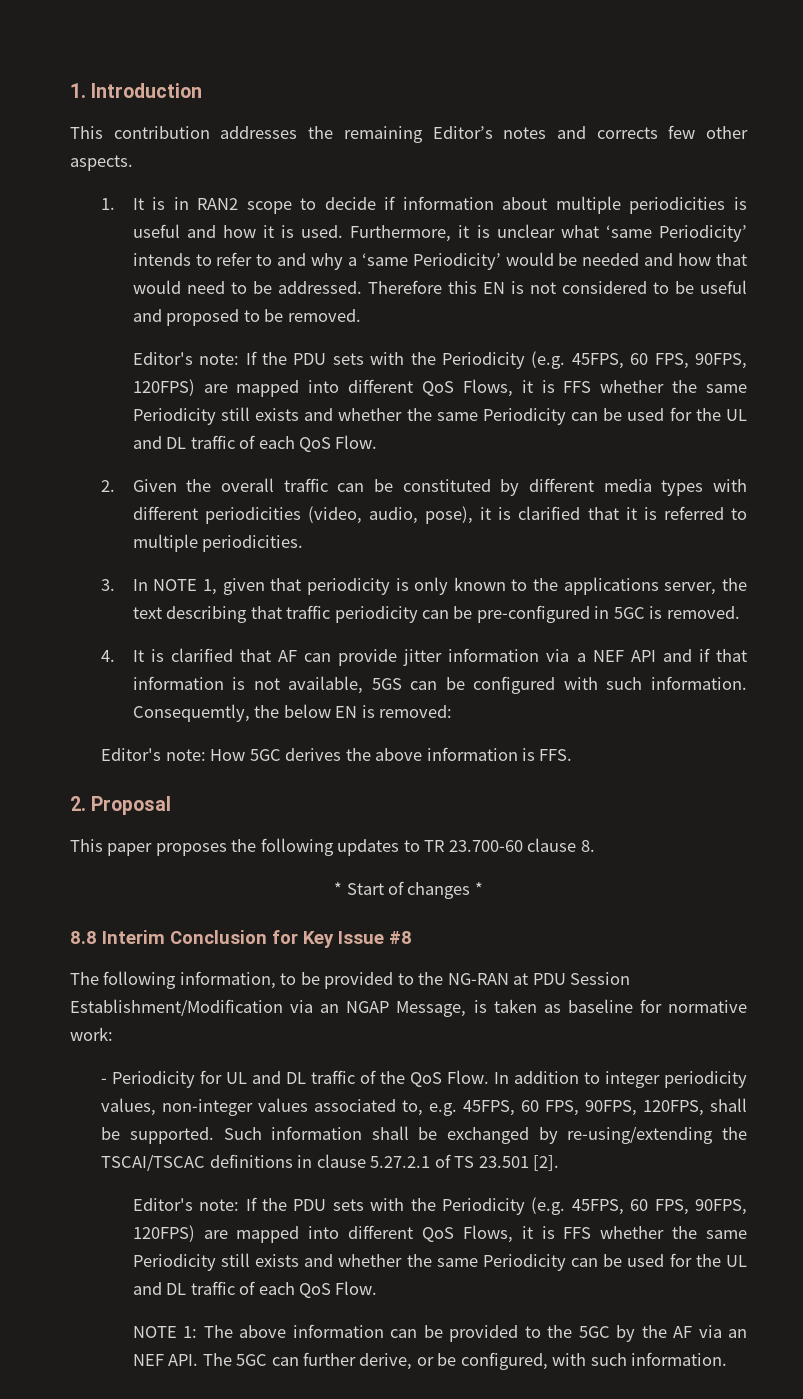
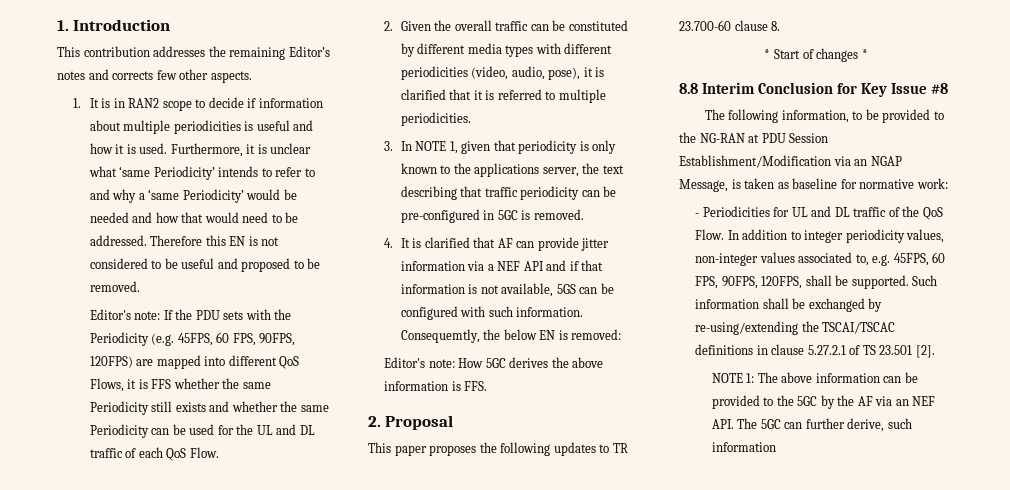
- - Periodicity for UL and DL traffic of the QoS Flow.
+ - Periodicities for UL and DL traffic of the QoS Flow.
  Such information shall be exchanged by re-using/extending the TSCAI/TSCAC definitions in clause 5.27.2.1 of TS 23.501 [2].
- Editor's note: If the PDU sets with the Periodicity (e.g. 45FPS, 60 FPS, 90FPS, 120FPS) are mapped into different QoS Flows, it is FFS whether the same Periodicity still exists and whether the same Periodicity can be used for the UL and DL traffic of each QoS Flow.
- NOTE 1: The above information can be provided to the 5GC by the AF via an NEF API. The 5GC can further derive, or be configured, with such information.
+ NOTE 1: The above information can be provided to the 5GC by the AF via an NEF API. The 5GC can further derive, such information

